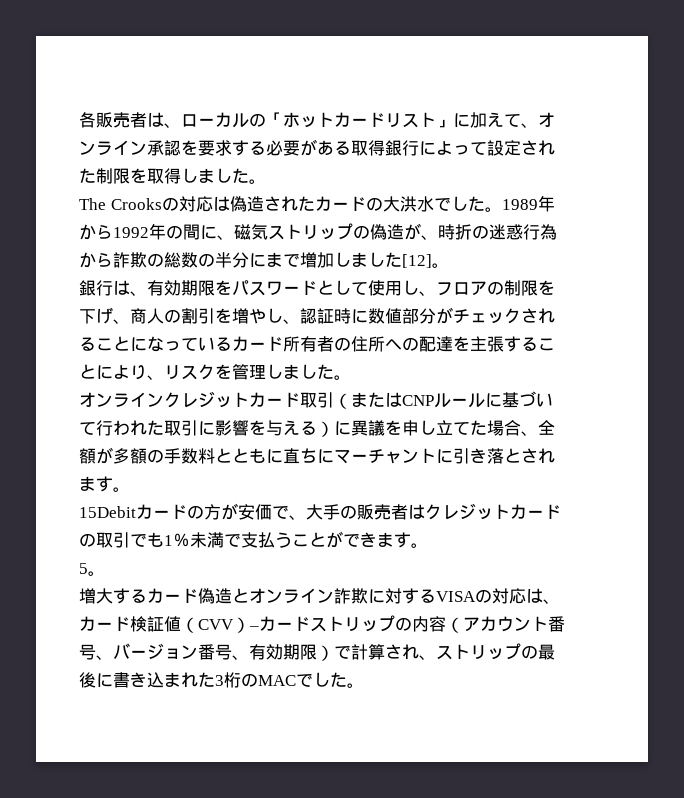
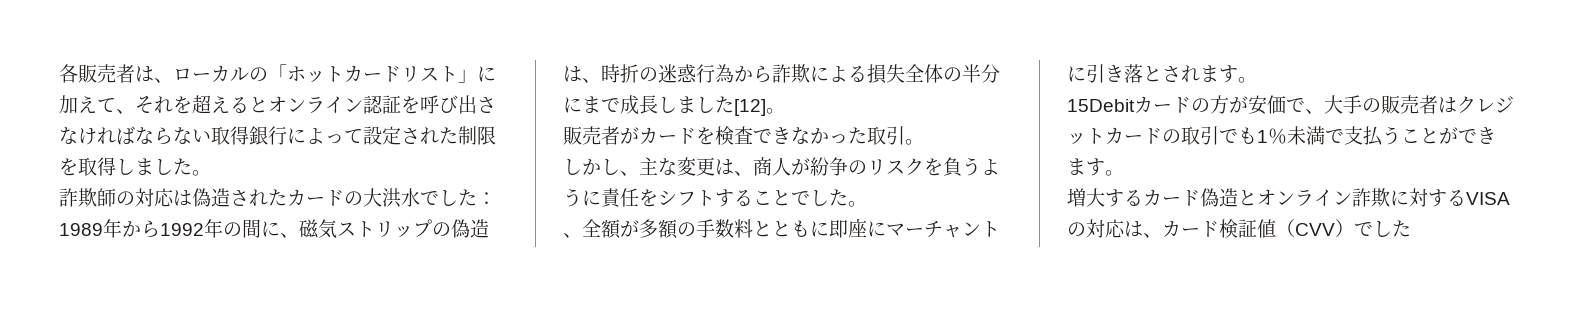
- 各販売者は、ローカルの「ホットカードリスト」に加えて、オンライン承認を要求する必要がある取得銀行によって設定された制限を取得しました。
+ 各販売者は、ローカルの「ホットカードリスト」に加えて、それを超えるとオンライン認証を呼び出さなければならない取得銀行によって設定された制限を取得しました。
- The Crooksの対応は偽造されたカードの大洪水でした。1989年から1992年の間に、磁気ストリップの偽造が、時折の迷惑行為から詐欺の総数の半分にまで増加しました[12]。
+ 詐欺師の対応は偽造されたカードの大洪水でした：1989年から1992年の間に、磁気ストリップの偽造は、時折の迷惑行為から詐欺による損失全体の半分にまで成長しました[12]。
- 銀行は、有効期限をパスワードとして使用し、フロアの制限を下げ、商人の割引を増やし、認証時に数値部分がチェックされることになっているカード所有者の住所への配達を主張することにより、リスクを管理しました。
- オンラインクレジットカード取引（またはCNPルールに基づいて行われた取引に影響を与える）に異議を申し立てた場合、全額が多額の手数料とともに直ちにマーチャントに引き落とされます。
+ 販売者がカードを検査できなかった取引。
+ しかし、主な変更は、商人が紛争のリスクを負うように責任をシフトすることでした。
+ 、全額が多額の手数料とともに即座にマーチャントに引き落とされます。
- 5。
- 増大するカード偽造とオンライン詐欺に対するVISAの対応は、カード検証値（CVV）–カードストリップの内容（アカウント番号、バージョン番号、有効期限）で計算され、ストリップの最後に書き込まれた3桁のMACでした。
+ 増大するカード偽造とオンライン詐欺に対するVISAの対応は、カード検証値（CVV）でした

